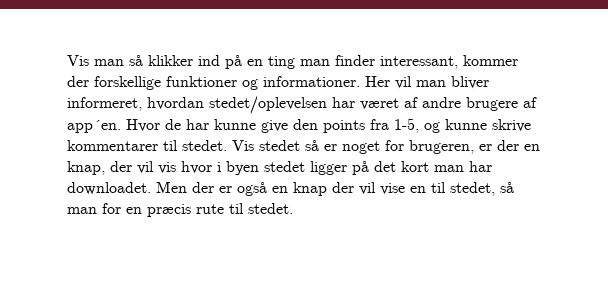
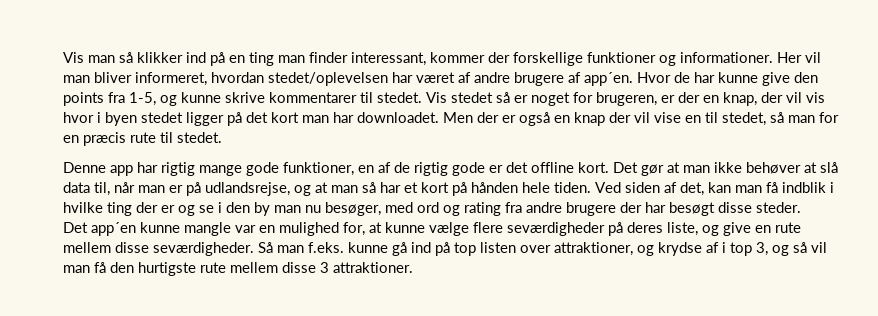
+ Denne app har rigtig mange gode funktioner, en af de rigtig gode er det offline kort. Det gør at man ikke behøver at slå data til, når man er på udlandsrejse, og at man så har et kort på hånden hele tiden. Ved siden af det, kan man få indblik i hvilke ting der er og se i den by man nu besøger, med ord og rating fra andre brugere der har besøgt disse steder.
+ Det app´en kunne mangle var en mulighed for, at kunne vælge flere seværdigheder på deres liste, og give en rute mellem disse seværdigheder. Så man f.eks. kunne gå ind på top listen over attraktioner, og krydse af i top 3, og så vil man få den hurtigste rute mellem disse 3 attraktioner.

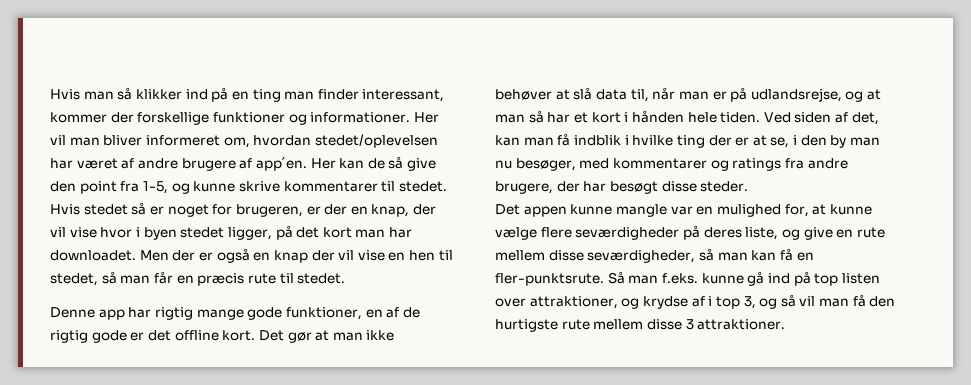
- Vis man så klikker ind på en ting man finder interessant, kommer der forskellige funktioner og informationer.
+ Hvis man så klikker ind på en ting man finder interessant, kommer der forskellige funktioner og informationer.
- Her vil man bliver informeret, hvordan stedet/oplevelsen har været af andre brugere af app´en.
+ Her vil man bliver informeret om, hvordan stedet/oplevelsen har været af andre brugere af app´en.
- Hvor de har kunne give den points fra 1-5, og kunne skrive kommentarer til stedet.
+ Her kan de så give den point fra 1-5, og kunne skrive kommentarer til stedet.
- Vis stedet så er noget for brugeren, er der en knap, der vil vis hvor i byen stedet ligger på det kort man har downloadet.
+ Hvis stedet så er noget for brugeren, er der en knap, der vil vise hvor i byen stedet ligger, på det kort man har downloadet.
- Men der er også en knap der vil vise en til stedet, så man for en præcis rute til stedet.
+ Men der er også en knap der vil vise en hen til stedet, så man får en præcis rute til stedet.
- Det gør at man ikke behøver at slå data til, når man er på udlandsrejse, og at man så har et kort på hånden hele tiden.
+ Det gør at man ikke behøver at slå data til, når man er på udlandsrejse, og at man så har et kort i hånden hele tiden.
- Ved siden af det, kan man få indblik i hvilke ting der er og se i den by man nu besøger, med ord og rating fra andre brugere der har besøgt disse steder.
+ Ved siden af det, kan man få indblik i hvilke ting der er at se, i den by man nu besøger, med kommentarer og ratings fra andre brugere, der har besøgt disse steder.
- Det app´en kunne mangle var en mulighed for, at kunne vælge flere seværdigheder på deres liste, og give en rute mellem disse seværdigheder.
+ Det appen kunne mangle var en mulighed for, at kunne vælge flere seværdigheder på deres liste, og give en rute mellem disse seværdigheder, så man kan få en fler-punktsrute.

